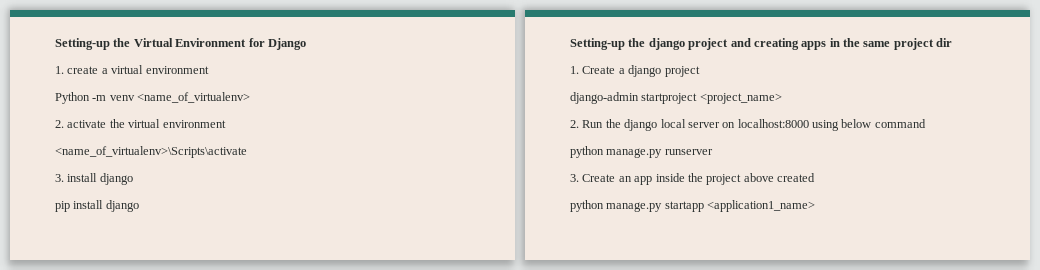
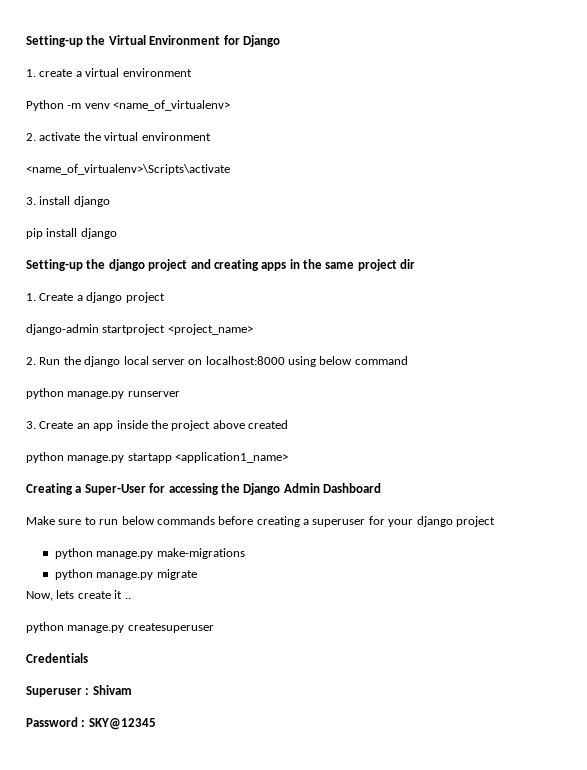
+ Creating a Super-User for accessing the Django Admin Dashboard
+ Make sure to run below commands before creating a superuser for your django project
+ python manage.py make-migrations
+ python manage.py migrate
+ Now, lets create it ..
+ python manage.py createsuperuser
+ Credentials
+ Superuser : Shivam
+ Password : SKY@12345

